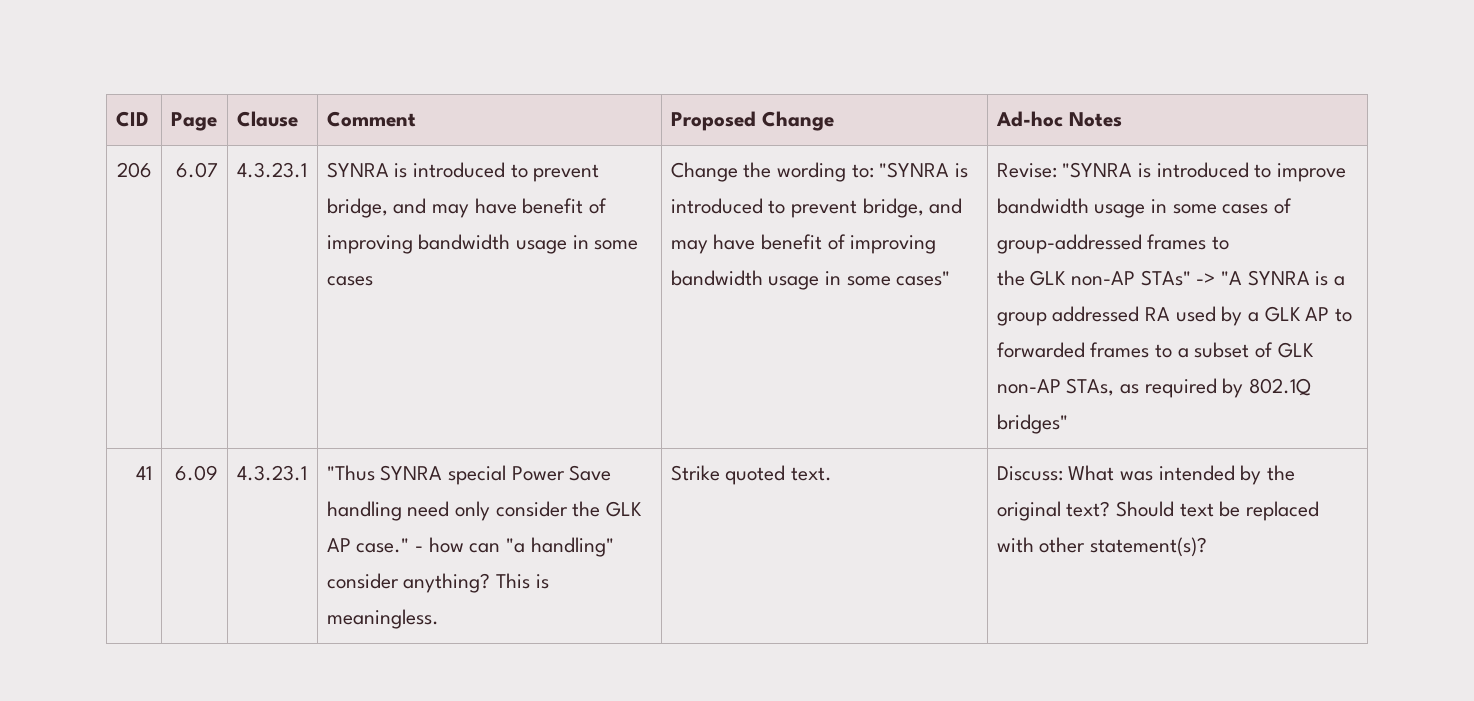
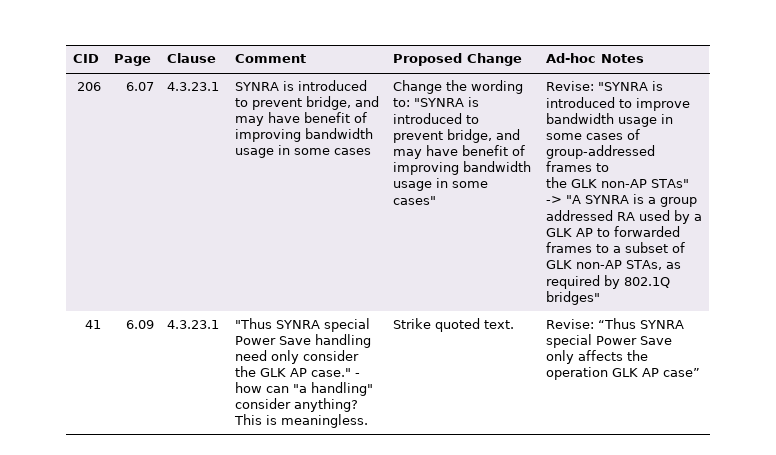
- Discuss: What was intended by the original text? Should text be replaced with other statement(s)?
+ Revise: “Thus SYNRA special Power Save only affects the operation GLK AP case”

